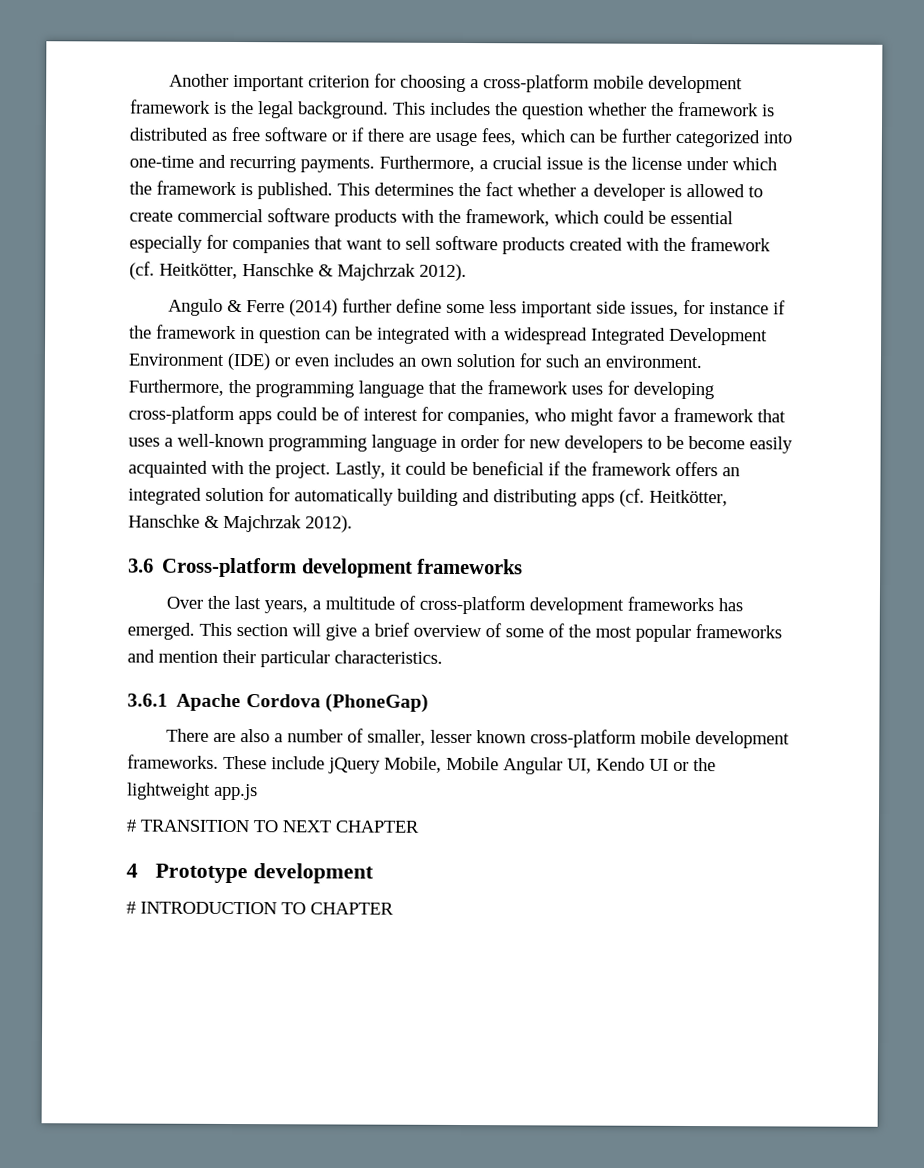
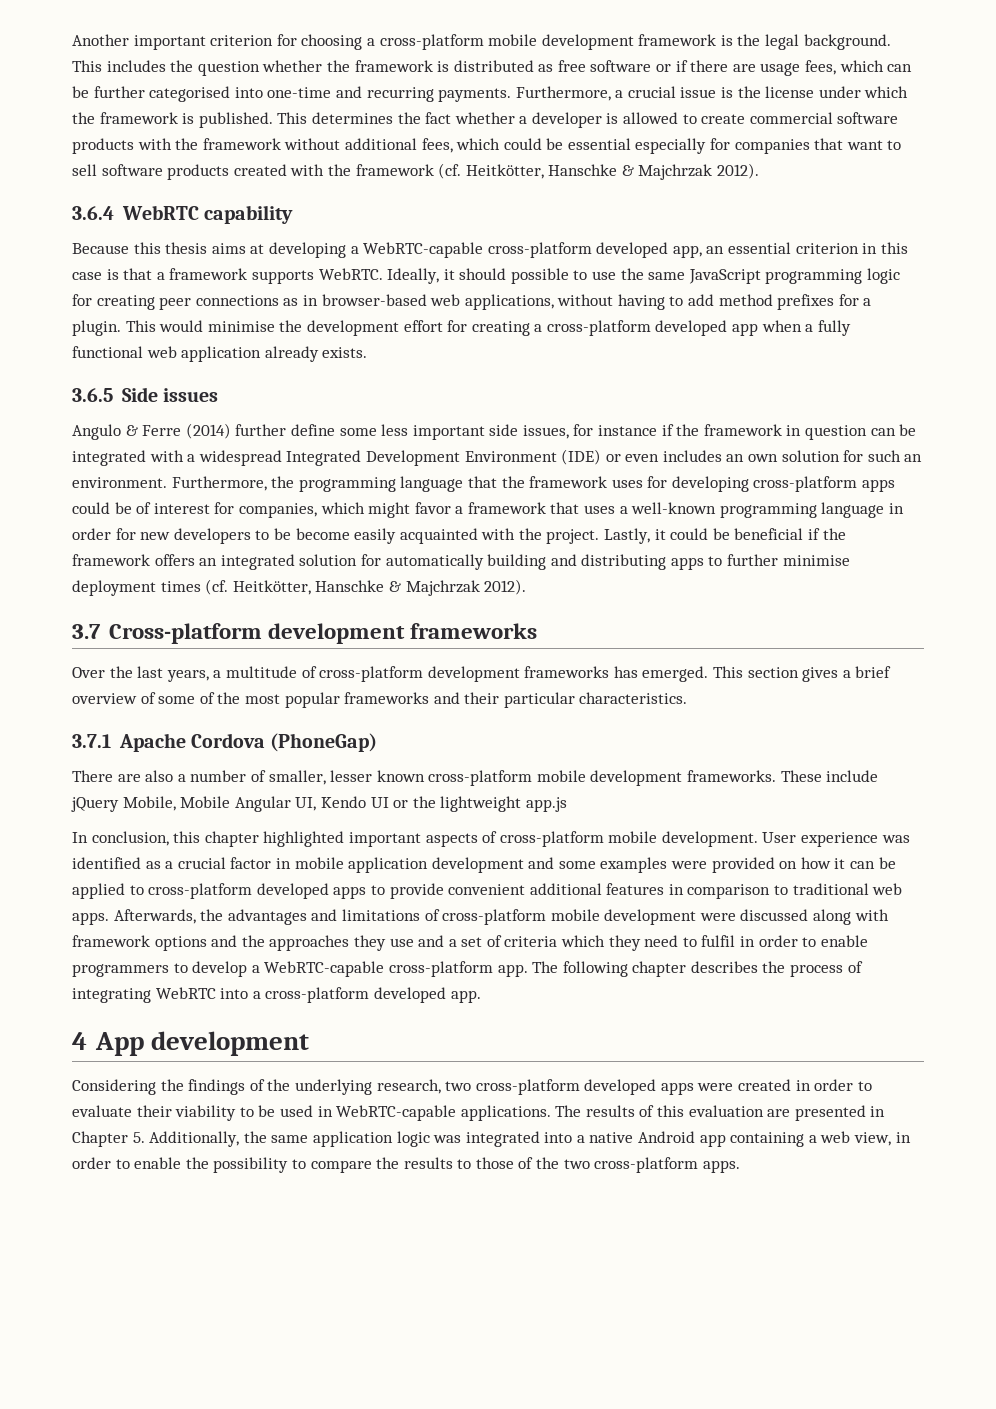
- This includes the question whether the framework is distributed as free software or if there are usage fees, which can be further categorized into one-time and recurring payments.
+ This includes the question whether the framework is distributed as free software or if there are usage fees, which can be further categorised into one-time and recurring payments.
- This determines the fact whether a developer is allowed to create commercial software products with the framework, which could be essential especially for companies that want to sell software products created with the framework (cf. Heitkötter, Hanschke & Majchrzak 2012).
+ This determines the fact whether a developer is allowed to create commercial software products with the framework without additional fees, which could be essential especially for companies that want to sell software products created with the framework (cf. Heitkötter, Hanschke & Majchrzak 2012).
+ 3.6.4 WebRTC capability
+ Because this thesis aims at developing a WebRTC-capable cross-platform developed app, an essential criterion in this case is that a framework supports WebRTC. Ideally, it should possible to use the same JavaScript programming logic for creating peer connections as in browser-based web applications, without having to add method prefixes for a plugin. This would minimise the development effort for creating a cross-platform developed app when a fully functional web application already exists.
+ 3.6.5 Side issues
- Furthermore, the programming language that the framework uses for developing cross-platform apps could be of interest for companies, who might favor a framework that uses a well-known programming language in order for new developers to be become easily acquainted with the project.
+ Furthermore, the programming language that the framework uses for developing cross-platform apps could be of interest for companies, which might favor a framework that uses a well-known programming language in order for new developers to be become easily acquainted with the project.
- Lastly, it could be beneficial if the framework offers an integrated solution for automatically building and distributing apps (cf. Heitkötter, Hanschke & Majchrzak 2012).
- 3.6 Cross-platform development frameworks
+ Lastly, it could be beneficial if the framework offers an integrated solution for automatically building and distributing apps to further minimise deployment times (cf. Heitkötter, Hanschke & Majchrzak 2012).
+ 3.7 Cross-platform development frameworks
- This section will give a brief overview of some of the most popular frameworks and mention their particular characteristics.
+ This section gives a brief overview of some of the most popular frameworks and their particular characteristics.
- 3.6.1 Apache Cordova (PhoneGap)
+ 3.7.1 Apache Cordova (PhoneGap)
- # TRANSITION TO NEXT CHAPTER
+ In conclusion, this chapter highlighted important aspects of cross-platform mobile development. User experience was identified as a crucial factor in mobile application development and some examples were provided on how it can be applied to cross-platform developed apps to provide convenient additional features in comparison to traditional web apps. Afterwards, the advantages and limitations of cross-platform mobile development were discussed along with framework options and the approaches they use and a set of criteria which they need to fulfil in order to enable programmers to develop a WebRTC-capable cross-platform app. The following chapter describes the process of integrating WebRTC into a cross-platform developed app.
- 4 Prototype development
+ 4 App development
- # INTRODUCTION TO CHAPTER
+ Considering the findings of the underlying research, two cross-platform developed apps were created in order to evaluate their viability to be used in WebRTC-capable applications. The results of this evaluation are presented in Chapter 5. Additionally, the same application logic was integrated into a native Android app containing a web view, in order to enable the possibility to compare the results to those of the two cross-platform apps.

